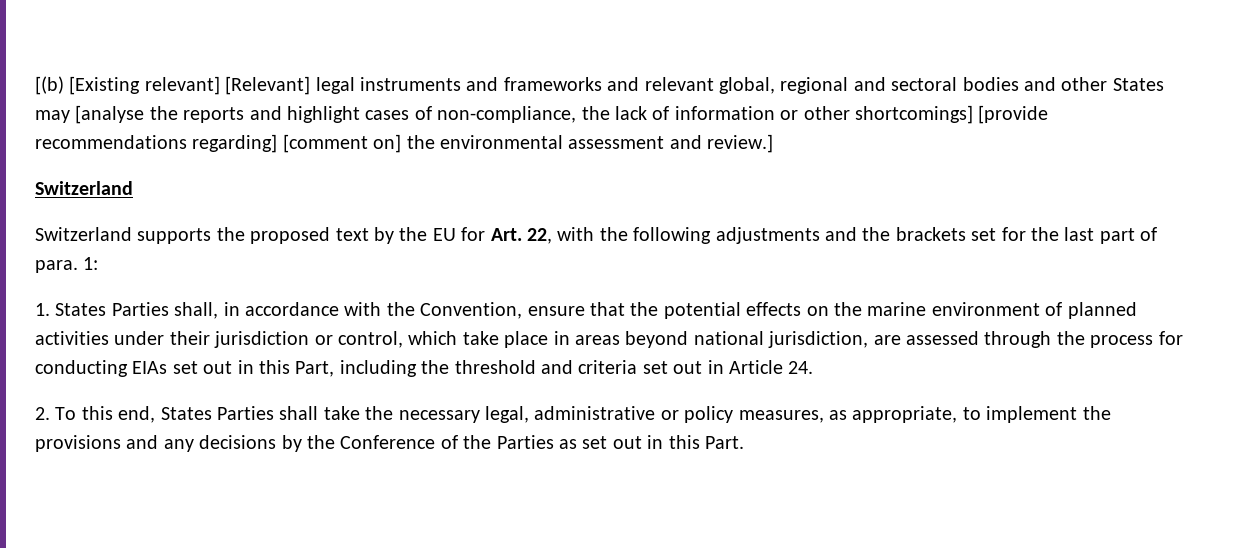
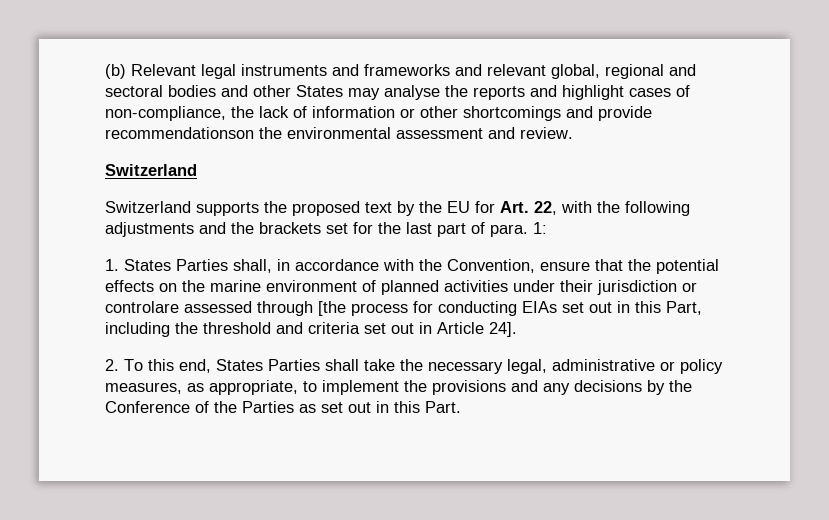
- [(b) [Existing relevant] [Relevant] legal instruments and frameworks and relevant global, regional and sectoral bodies and other States may [analyse the reports and highlight cases of non-compliance, the lack of information or other shortcomings] [provide recommendations regarding] [comment on] the environmental assessment and review.]
+ (b) Relevant legal instruments and frameworks and relevant global, regional and sectoral bodies and other States may analyse the reports and highlight cases of non-compliance, the lack of information or other shortcomings and provide recommendationson the environmental assessment and review.
- 1. States Parties shall, in accordance with the Convention, ensure that the potential effects on the marine environment of planned activities under their jurisdiction or control, which take place in areas beyond national jurisdiction, are assessed through the process for conducting EIAs set out in this Part, including the threshold and criteria set out in Article 24.
+ 1. States Parties shall, in accordance with the Convention, ensure that the potential effects on the marine environment of planned activities under their jurisdiction or controlare assessed through [the process for conducting EIAs set out in this Part, including the threshold and criteria set out in Article 24].

